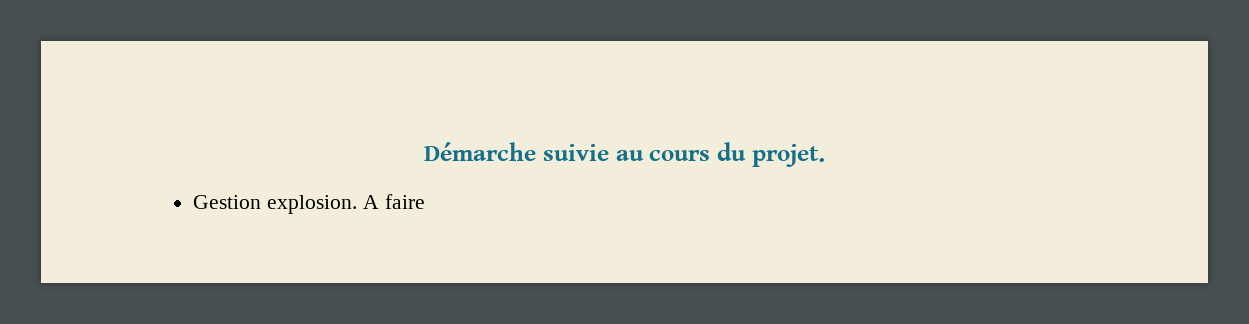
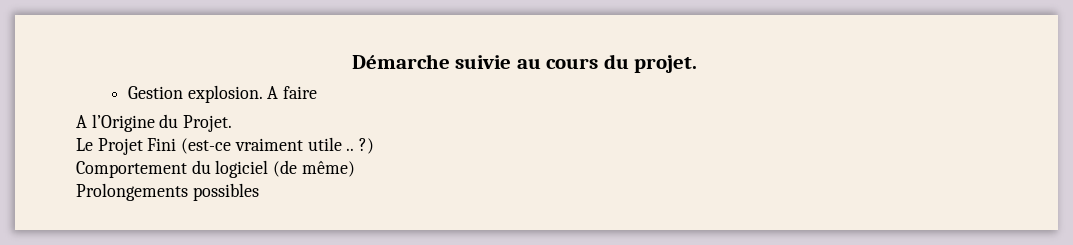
+ A l’Origine du Projet.
+ Le Projet Fini (est-ce vraiment utile .. ?)
+ Comportement du logiciel (de même)
+ Prolongements possibles

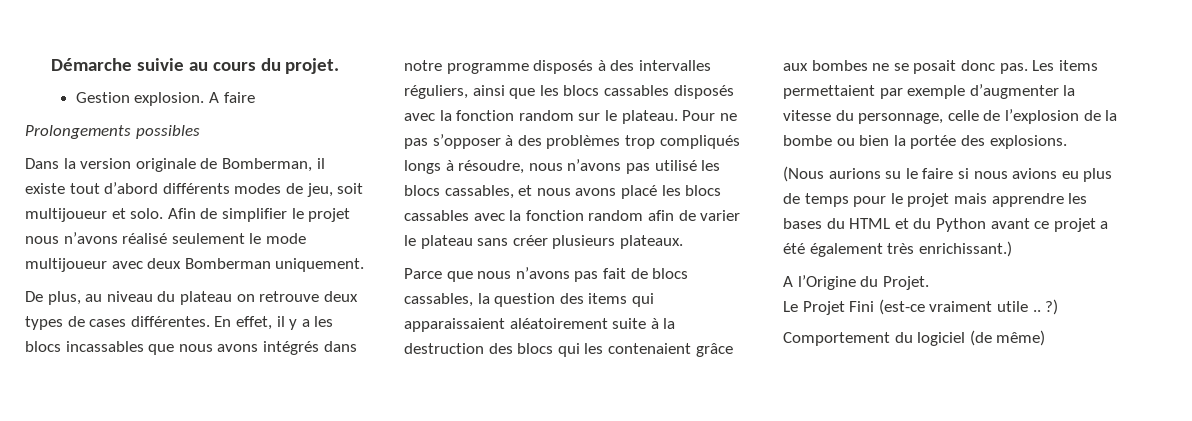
+ Prolongements possibles
+ Dans la version originale de Bomberman, il existe tout d’abord différents modes de jeu, soit multijoueur et solo. Afin de simplifier le projet nous n’avons réalisé seulement le mode multijoueur avec deux Bomberman uniquement.
+ De plus, au niveau du plateau on retrouve deux types de cases différentes. En effet, il y a les blocs incassables que nous avons intégrés dans notre programme disposés à des intervalles réguliers, ainsi que les blocs cassables disposés avec la fonction random sur le plateau. Pour ne pas s’opposer à des problèmes trop compliqués longs à résoudre, nous n’avons pas utilisé les blocs cassables, et nous avons placé les blocs cassables avec la fonction random afin de varier le plateau sans créer plusieurs plateaux.
+ Parce que nous n’avons pas fait de blocs cassables, la question des items qui apparaissaient aléatoirement suite à la destruction des blocs qui les contenaient grâce aux bombes ne se posait donc pas. Les items permettaient par exemple d’augmenter la vitesse du personnage, celle de l’explosion de la bombe ou bien la portée des explosions.
+ (Nous aurions su le faire si nous avions eu plus de temps pour le projet mais apprendre les bases du HTML et du Python avant ce projet a été également très enrichissant.)
- Prolongements possibles

